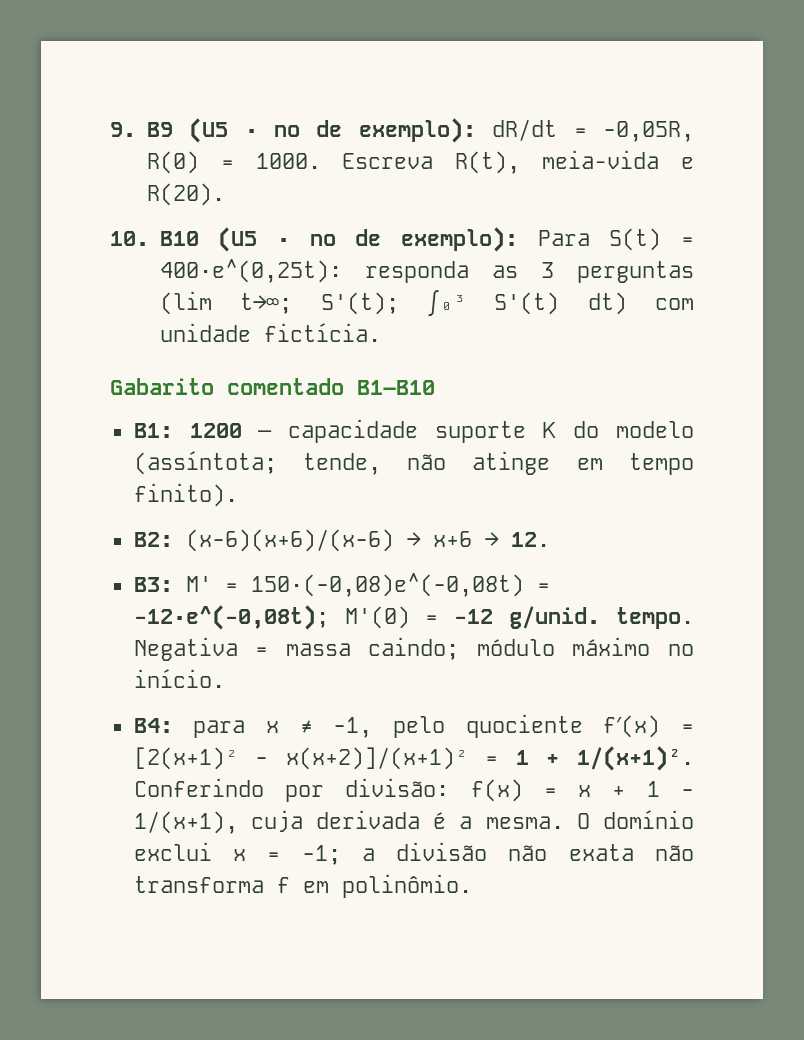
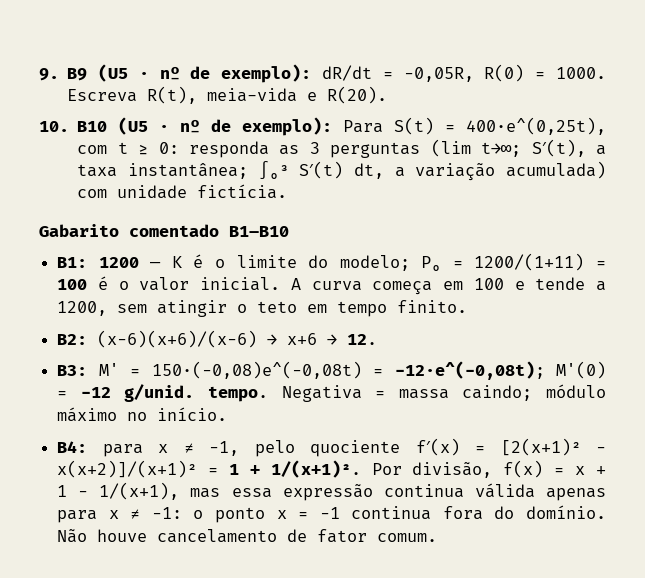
- 10. B10 (U5 · nº de exemplo): Para S(t) = 400·e^(0,25t): responda as 3 perguntas (lim t→∞; S'(t); ∫₀³ S'(t) dt) com unidade fictícia.
+ 10. B10 (U5 · nº de exemplo): Para S(t) = 400·e^(0,25t), com t ≥ 0: responda as 3 perguntas (lim t→∞; S′(t), a taxa instantânea; ∫₀³ S′(t) dt, a variação acumulada) com unidade fictícia.
- B1: 1200 — capacidade suporte K do modelo (assíntota; tende, não atinge em tempo finito).
+ B1: 1200 — K é o limite do modelo; P₀ = 1200/(1+11) = 100 é o valor inicial. A curva começa em 100 e tende a 1200, sem atingir o teto em tempo finito.
- Conferindo por divisão: f(x) = x + 1 − 1/(x+1), cuja derivada é a mesma. O domínio exclui x = −1; a divisão não exata não transforma f em polinômio.
+ Por divisão, f(x) = x + 1 − 1/(x+1), mas essa expressão continua válida apenas para x ≠ −1: o ponto x = −1 continua fora do domínio. Não houve cancelamento de fator comum.

